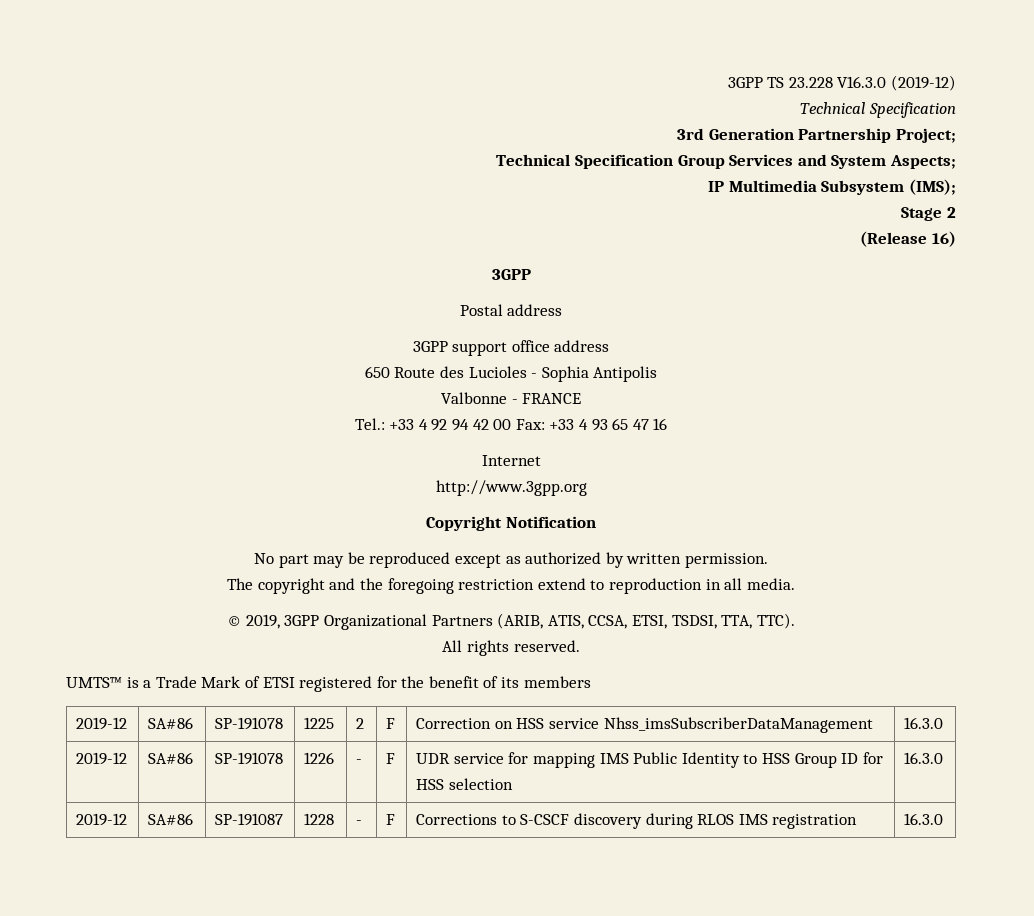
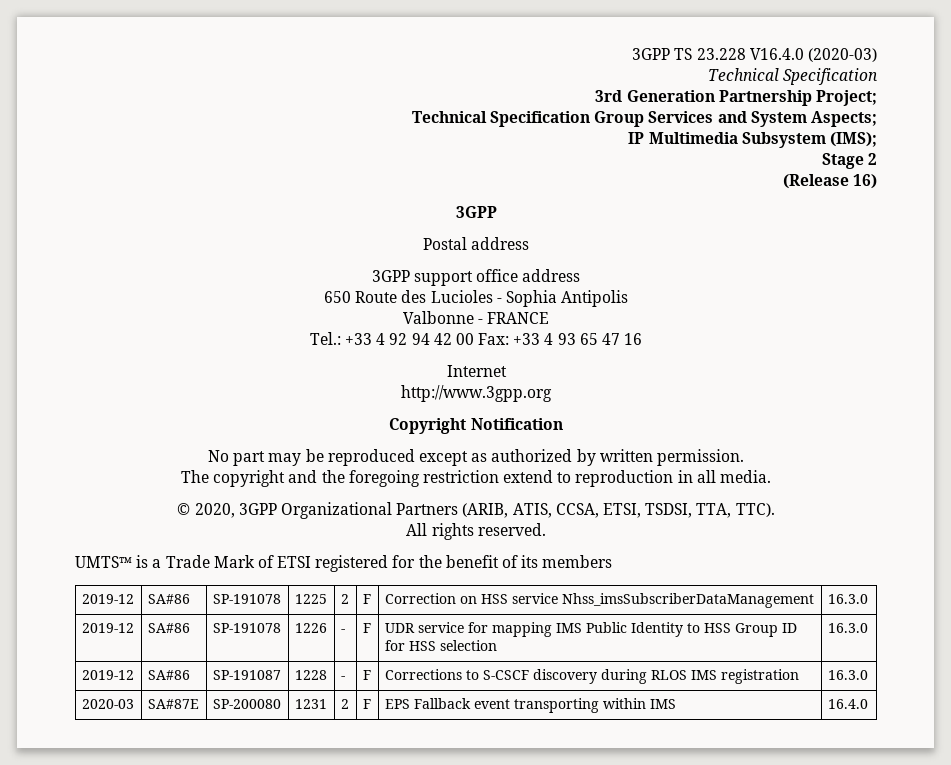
- 3GPP TS 23.228 V16.3.0 (2019-12)
+ 3GPP TS 23.228 V16.4.0 (2020-03)
- © 2019, 3GPP Organizational Partners (ARIB, ATIS, CCSA, ETSI, TSDSI, TTA, TTC).
+ © 2020, 3GPP Organizational Partners (ARIB, ATIS, CCSA, ETSI, TSDSI, TTA, TTC).
+ 2020-03 | SA#87E | SP-200080 | 1231 | 2 | F | EPS Fallback event transporting within IMS | 16.4.0

